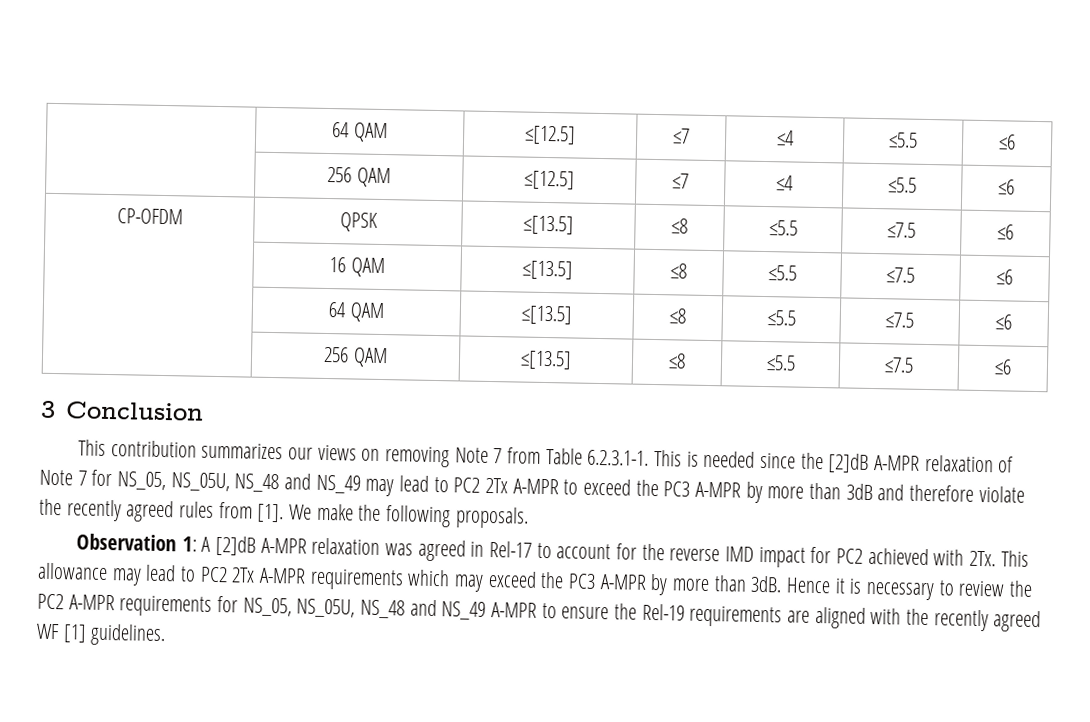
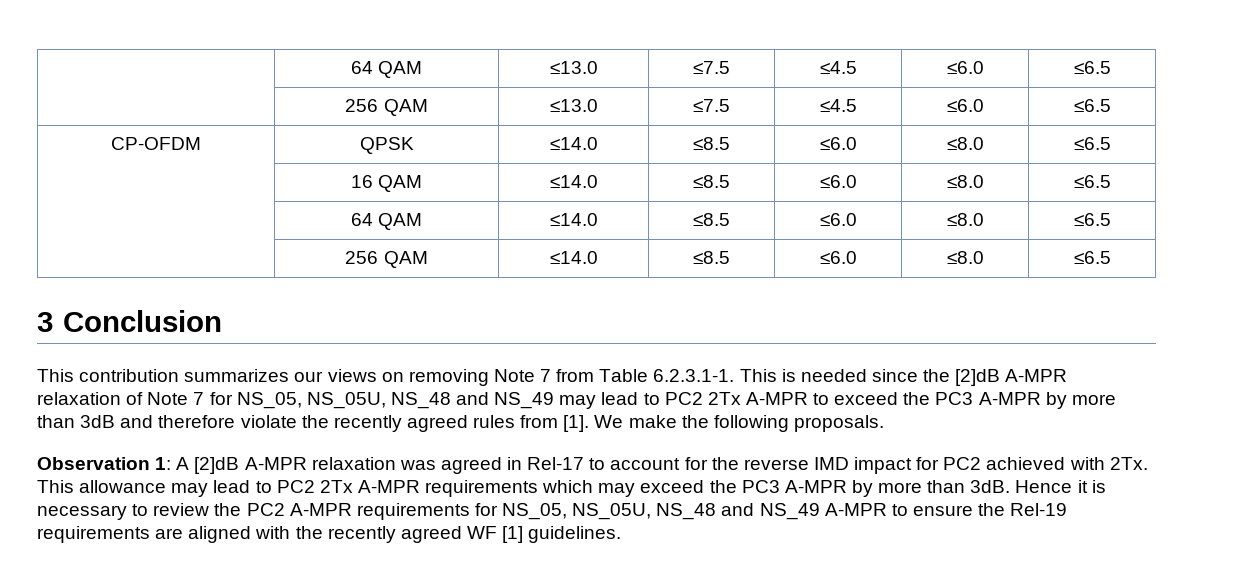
- | 64 QAM | ≤[12.5] | ≤7 | ≤4 | ≤5.5 | ≤6
- | 256 QAM | ≤[12.5] | ≤7 | ≤4 | ≤5.5 | ≤6
- CP-OFDM | QPSK | ≤[13.5] | ≤8 | ≤5.5 | ≤7.5 | ≤6
- | 16 QAM | ≤[13.5] | ≤8 | ≤5.5 | ≤7.5 | ≤6
- | 64 QAM | ≤[13.5] | ≤8 | ≤5.5 | ≤7.5 | ≤6
- | 256 QAM | ≤[13.5] | ≤8 | ≤5.5 | ≤7.5 | ≤6
+ | 64 QAM | ≤13.0 | ≤7.5 | ≤4.5 | ≤6.0 | ≤6.5
+ | 256 QAM | ≤13.0 | ≤7.5 | ≤4.5 | ≤6.0 | ≤6.5
+ CP-OFDM | QPSK | ≤14.0 | ≤8.5 | ≤6.0 | ≤8.0 | ≤6.5
+ | 16 QAM | ≤14.0 | ≤8.5 | ≤6.0 | ≤8.0 | ≤6.5
+ | 64 QAM | ≤14.0 | ≤8.5 | ≤6.0 | ≤8.0 | ≤6.5
+ | 256 QAM | ≤14.0 | ≤8.5 | ≤6.0 | ≤8.0 | ≤6.5

